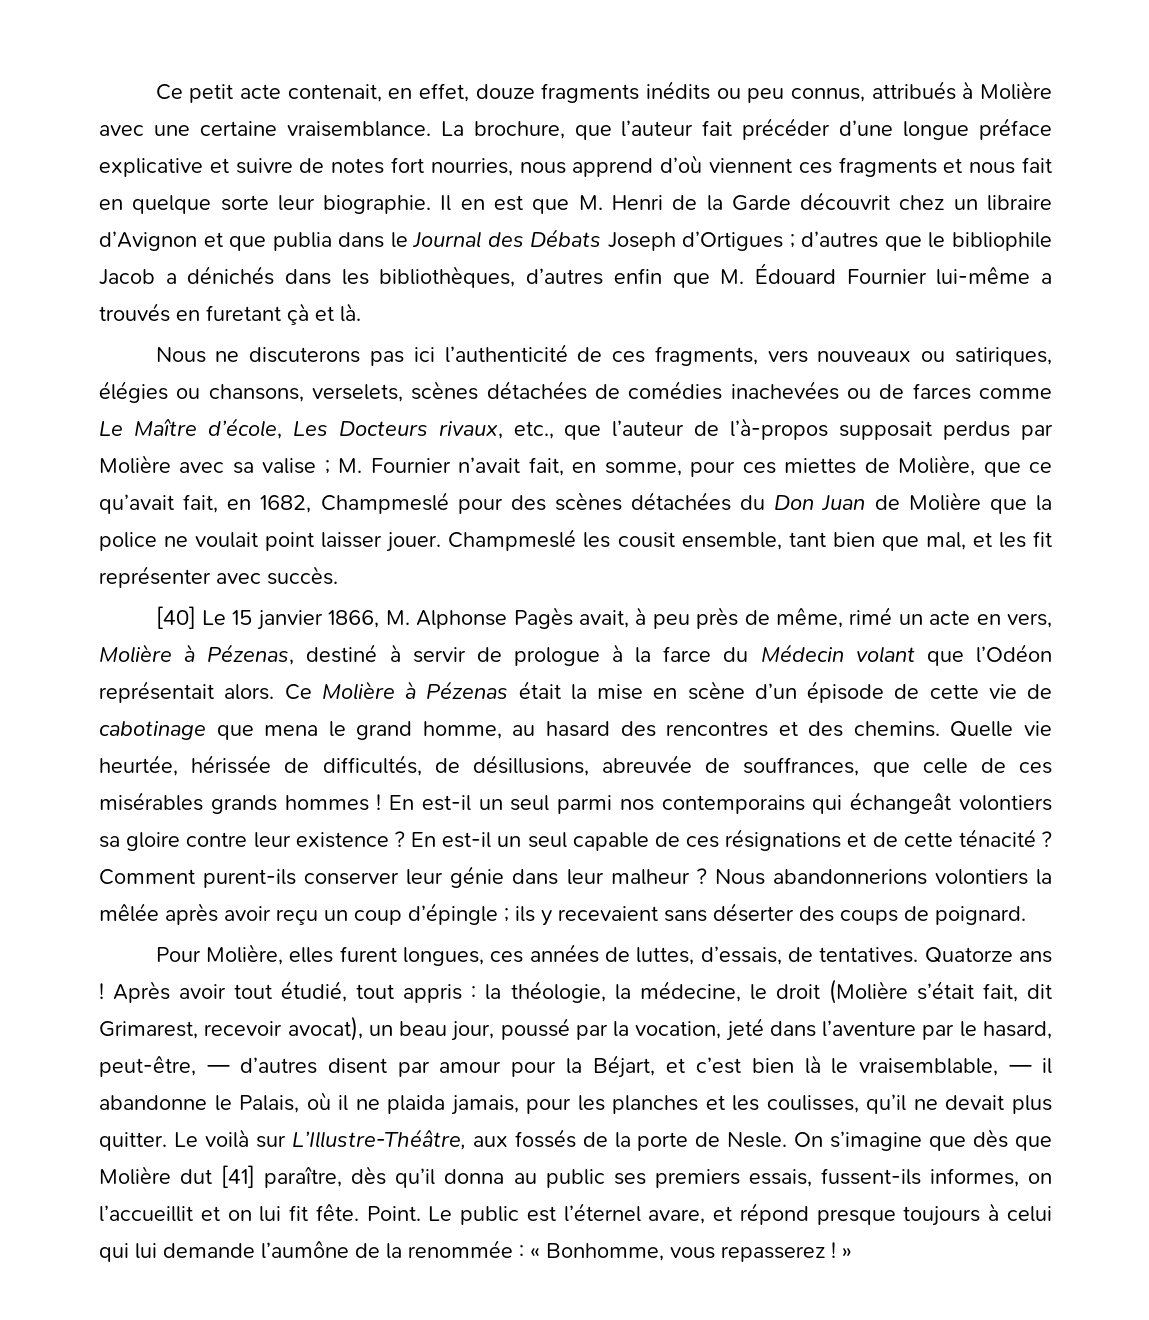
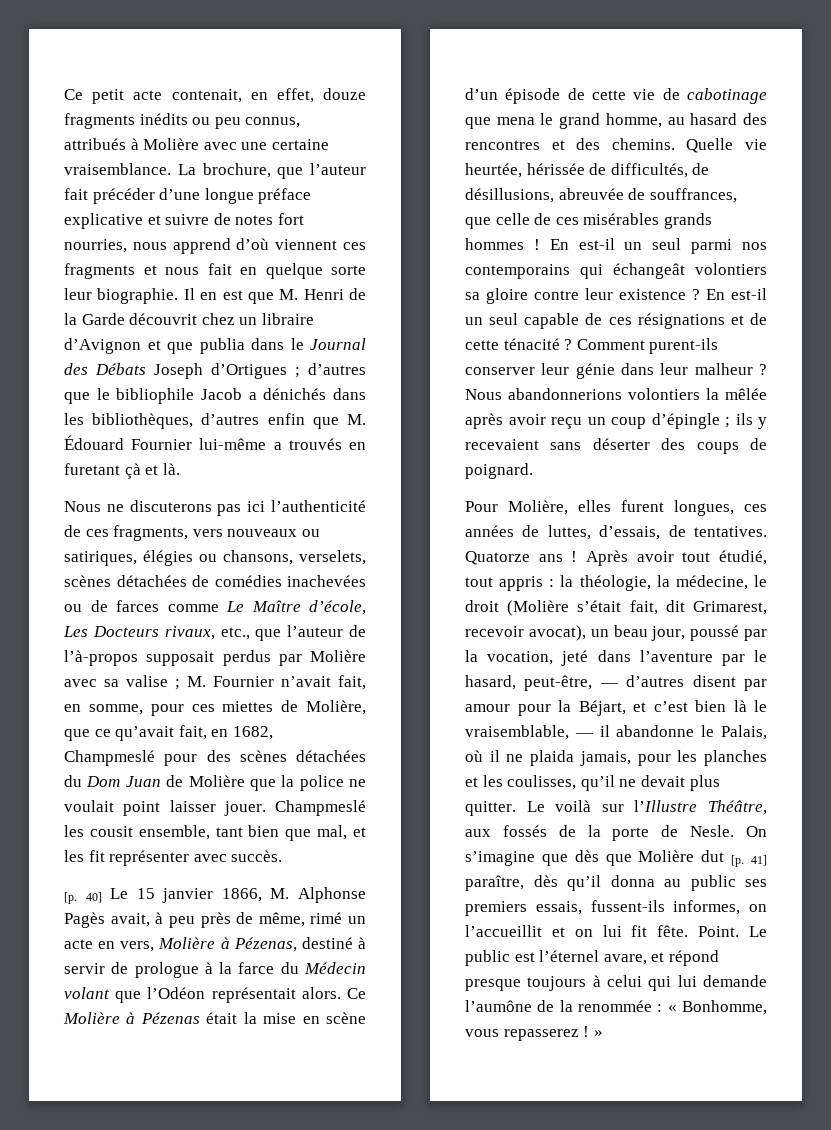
- M. Fournier n’avait fait, en somme, pour ces miettes de Molière, que ce qu’avait fait, en 1682, Champmeslé pour des scènes détachées du Don Juan de Molière que la police ne voulait point laisser jouer.
+ M. Fournier n’avait fait, en somme, pour ces miettes de Molière, que ce qu’avait fait, en 1682, Champmeslé pour des scènes détachées du Dom Juan de Molière que la police ne voulait point laisser jouer.
- [40] Le 15 janvier 1866, M. Alphonse Pagès avait, à peu près de même, rimé un acte en vers, Molière à Pézenas, destiné à servir de prologue à la farce du Médecin volant que l’Odéon représentait alors.
+ [p. 40] Le 15 janvier 1866, M. Alphonse Pagès avait, à peu près de même, rimé un acte en vers, Molière à Pézenas, destiné à servir de prologue à la farce du Médecin volant que l’Odéon représentait alors.
- Le voilà sur L’Illustre-Théâtre, aux fossés de la porte de Nesle.
+ Le voilà sur l’Illustre Théâtre, aux fossés de la porte de Nesle.
- On s’imagine que dès que Molière dut [41] paraître, dès qu’il donna au public ses premiers essais, fussent-ils informes, on l’accueillit et on lui fit fête.
+ On s’imagine que dès que Molière dut [p. 41] paraître, dès qu’il donna au public ses premiers essais, fussent-ils informes, on l’accueillit et on lui fit fête.

